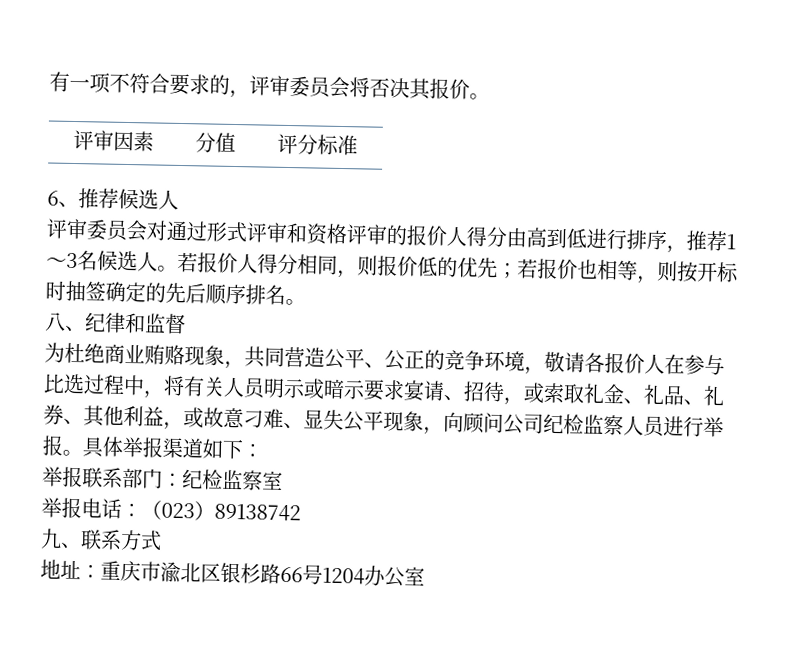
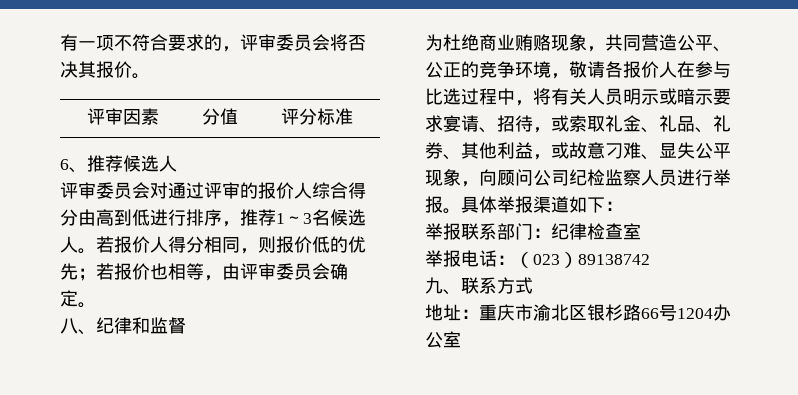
- 评审委员会对通过形式评审和资格评审的报价人得分由高到低进行排序，推荐1～3名候选人。
+ 评审委员会对通过评审的报价人综合得分由高到低进行排序，推荐1～3名候选人。
- 若报价人得分相同，则报价低的优先；若报价也相等，则按开标时抽签确定的先后顺序排名。
+ 若报价人得分相同，则报价低的优先；若报价也相等，由评审委员会确定。
- 举报联系部门：纪检监察室
+ 举报联系部门：纪律检查室

